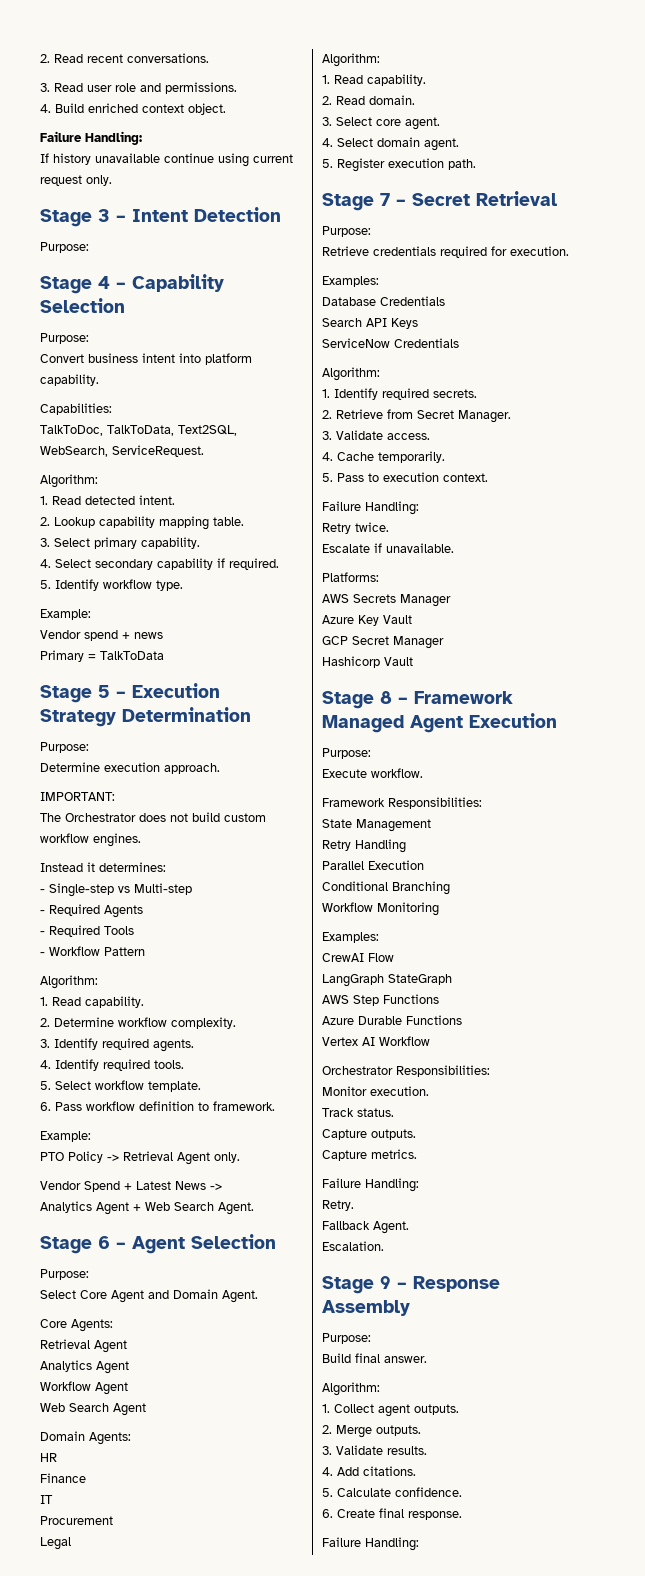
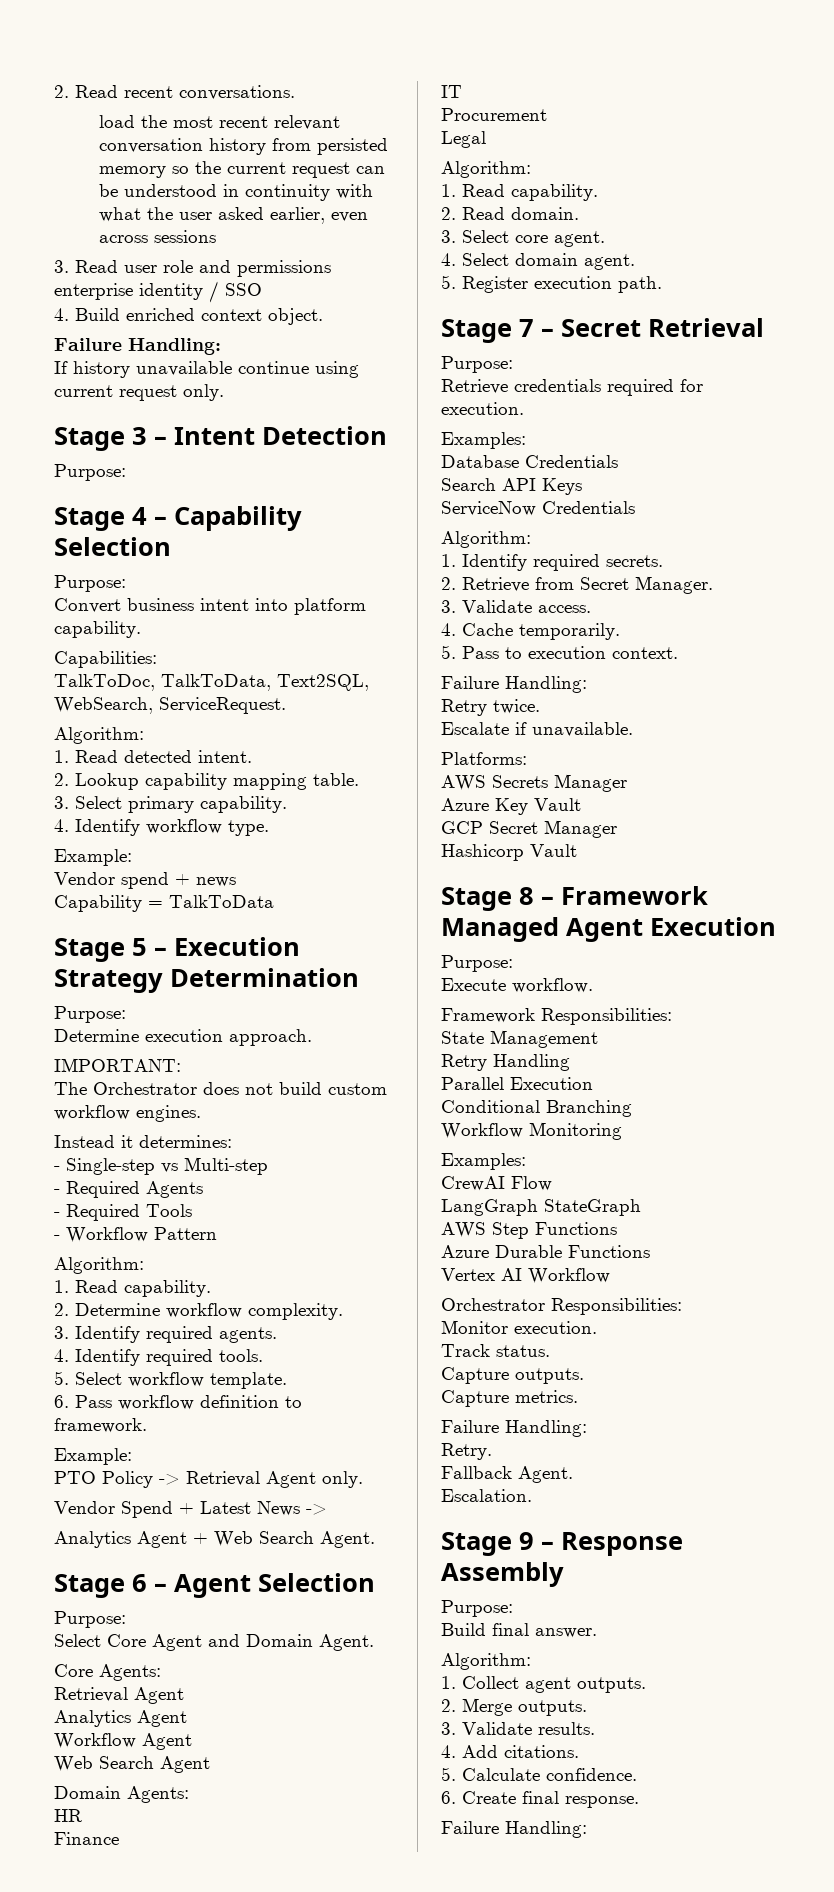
+ load the most recent relevant conversation history from persisted memory so the current request can be understood in continuity with what the user asked earlier, even across sessions
- 3. Read user role and permissions.
+ 3. Read user role and permissions enterprise identity / SSO
- 4. Select secondary capability if required.
- 5. Identify workflow type.
+ 4. Identify workflow type.
- Primary = TalkToData
+ Capability = TalkToData

